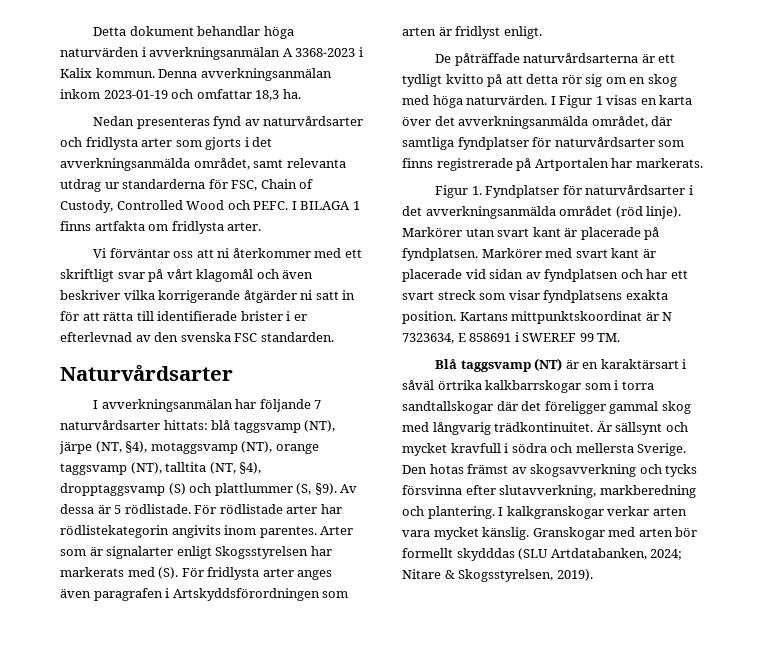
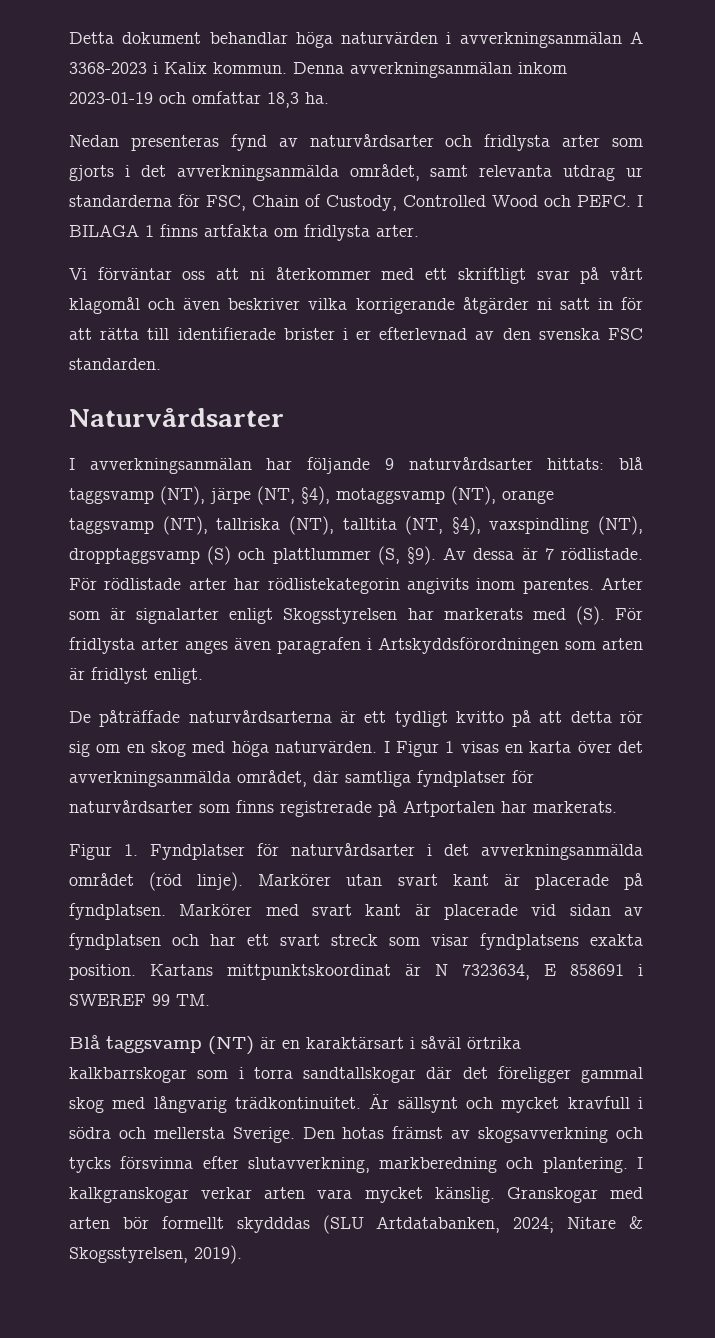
- I avverkningsanmälan har följande 7 naturvårdsarter hittats: blå taggsvamp (NT), järpe (NT, §4), motaggsvamp (NT), orange taggsvamp (NT), talltita (NT, §4), dropptaggsvamp (S) och plattlummer (S, §9).
+ I avverkningsanmälan har följande 9 naturvårdsarter hittats: blå taggsvamp (NT), järpe (NT, §4), motaggsvamp (NT), orange taggsvamp (NT), tallriska (NT), talltita (NT, §4), vaxspindling (NT), dropptaggsvamp (S) och plattlummer (S, §9).
- Av dessa är 5 rödlistade.
+ Av dessa är 7 rödlistade.

